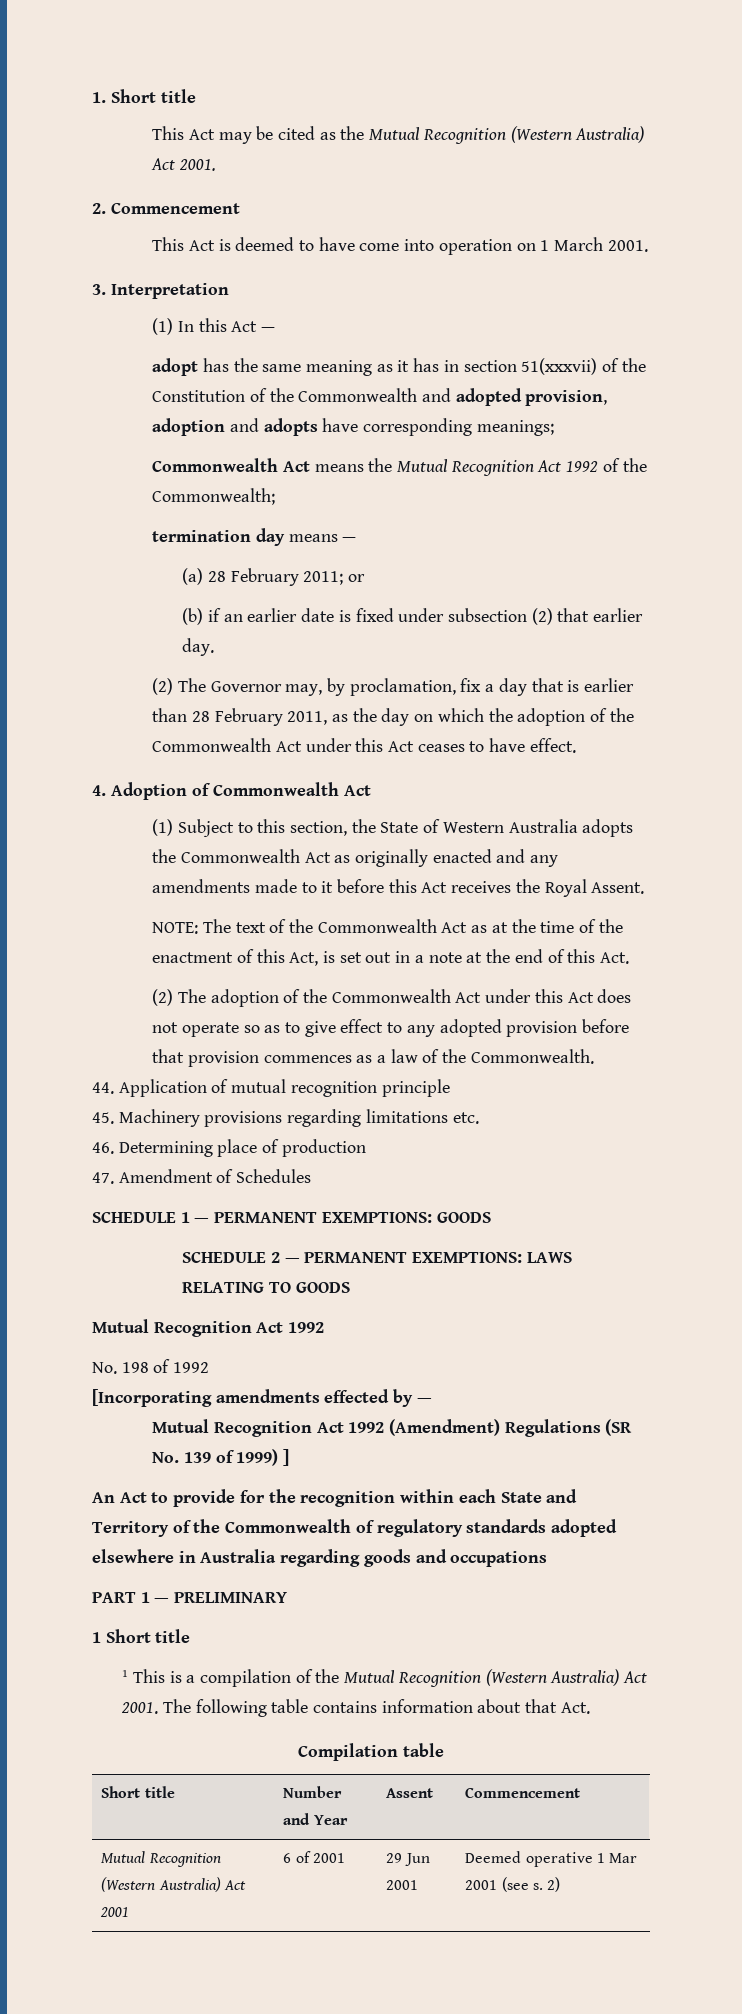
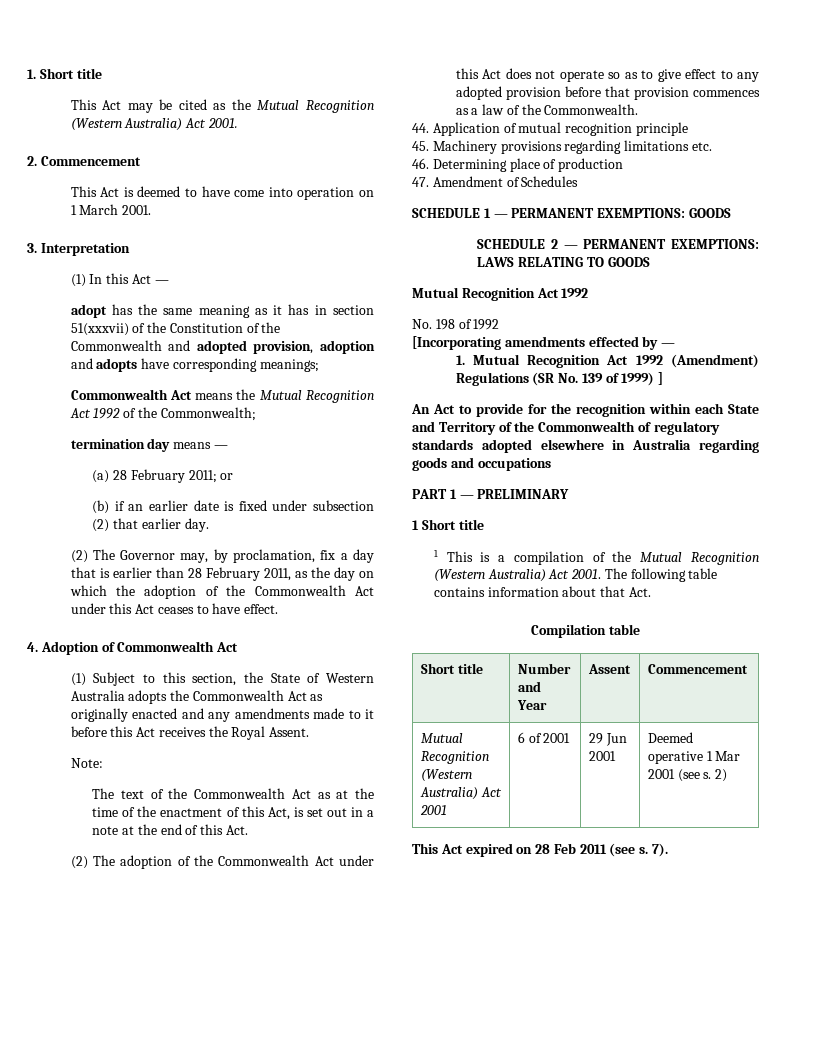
- NOTE: The text of the Commonwealth Act as at the time of the enactment of this Act, is set out in a note at the end of this Act.
+ Note:
+ The text of the Commonwealth Act as at the time of the enactment of this Act, is set out in a note at the end of this Act.
- Mutual Recognition Act 1992 (Amendment) Regulations (SR No. 139 of 1999) ]
+ 1. Mutual Recognition Act 1992 (Amendment) Regulations (SR No. 139 of 1999) ]
+ This Act expired on 28 Feb 2011 (see s. 7).

